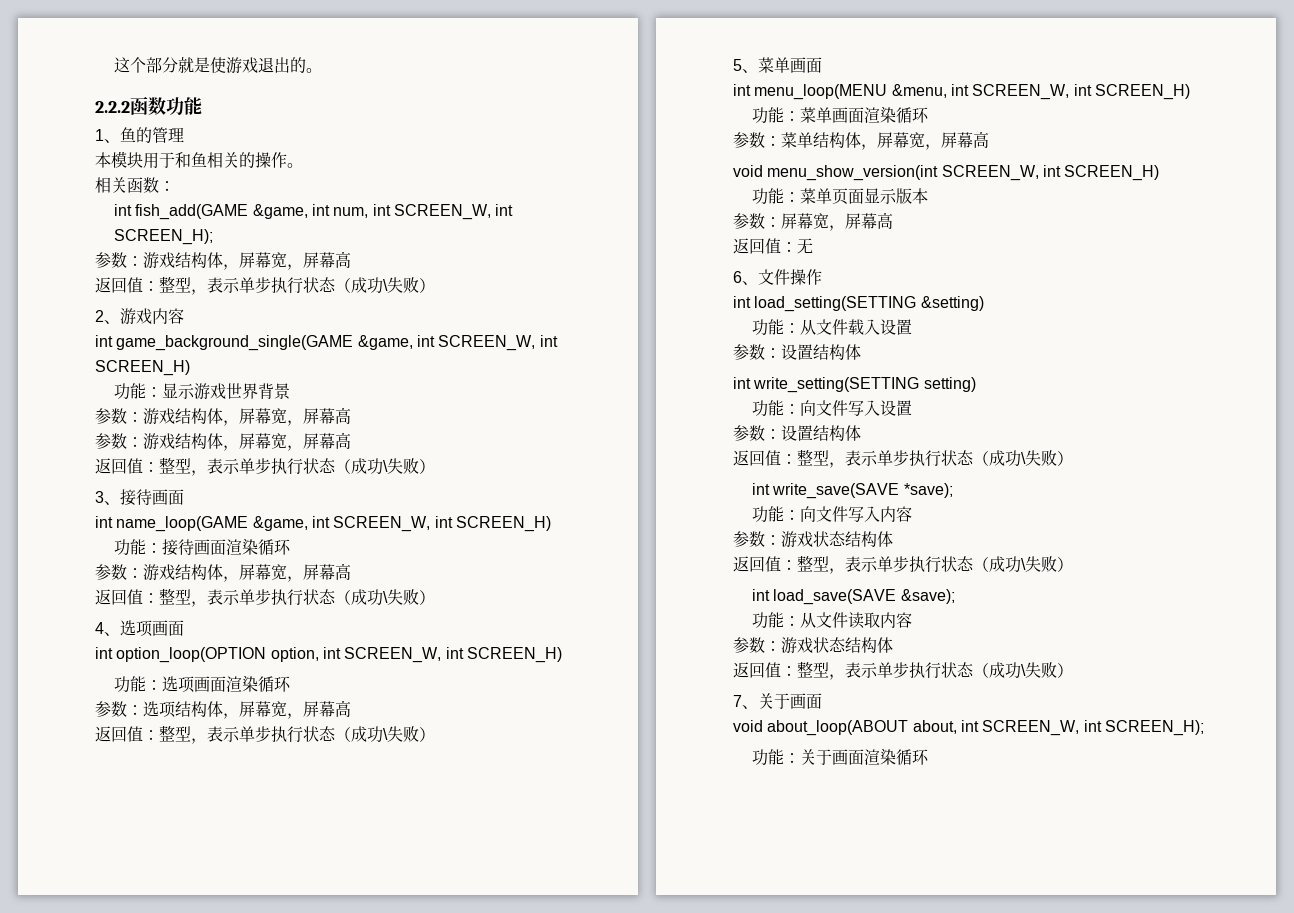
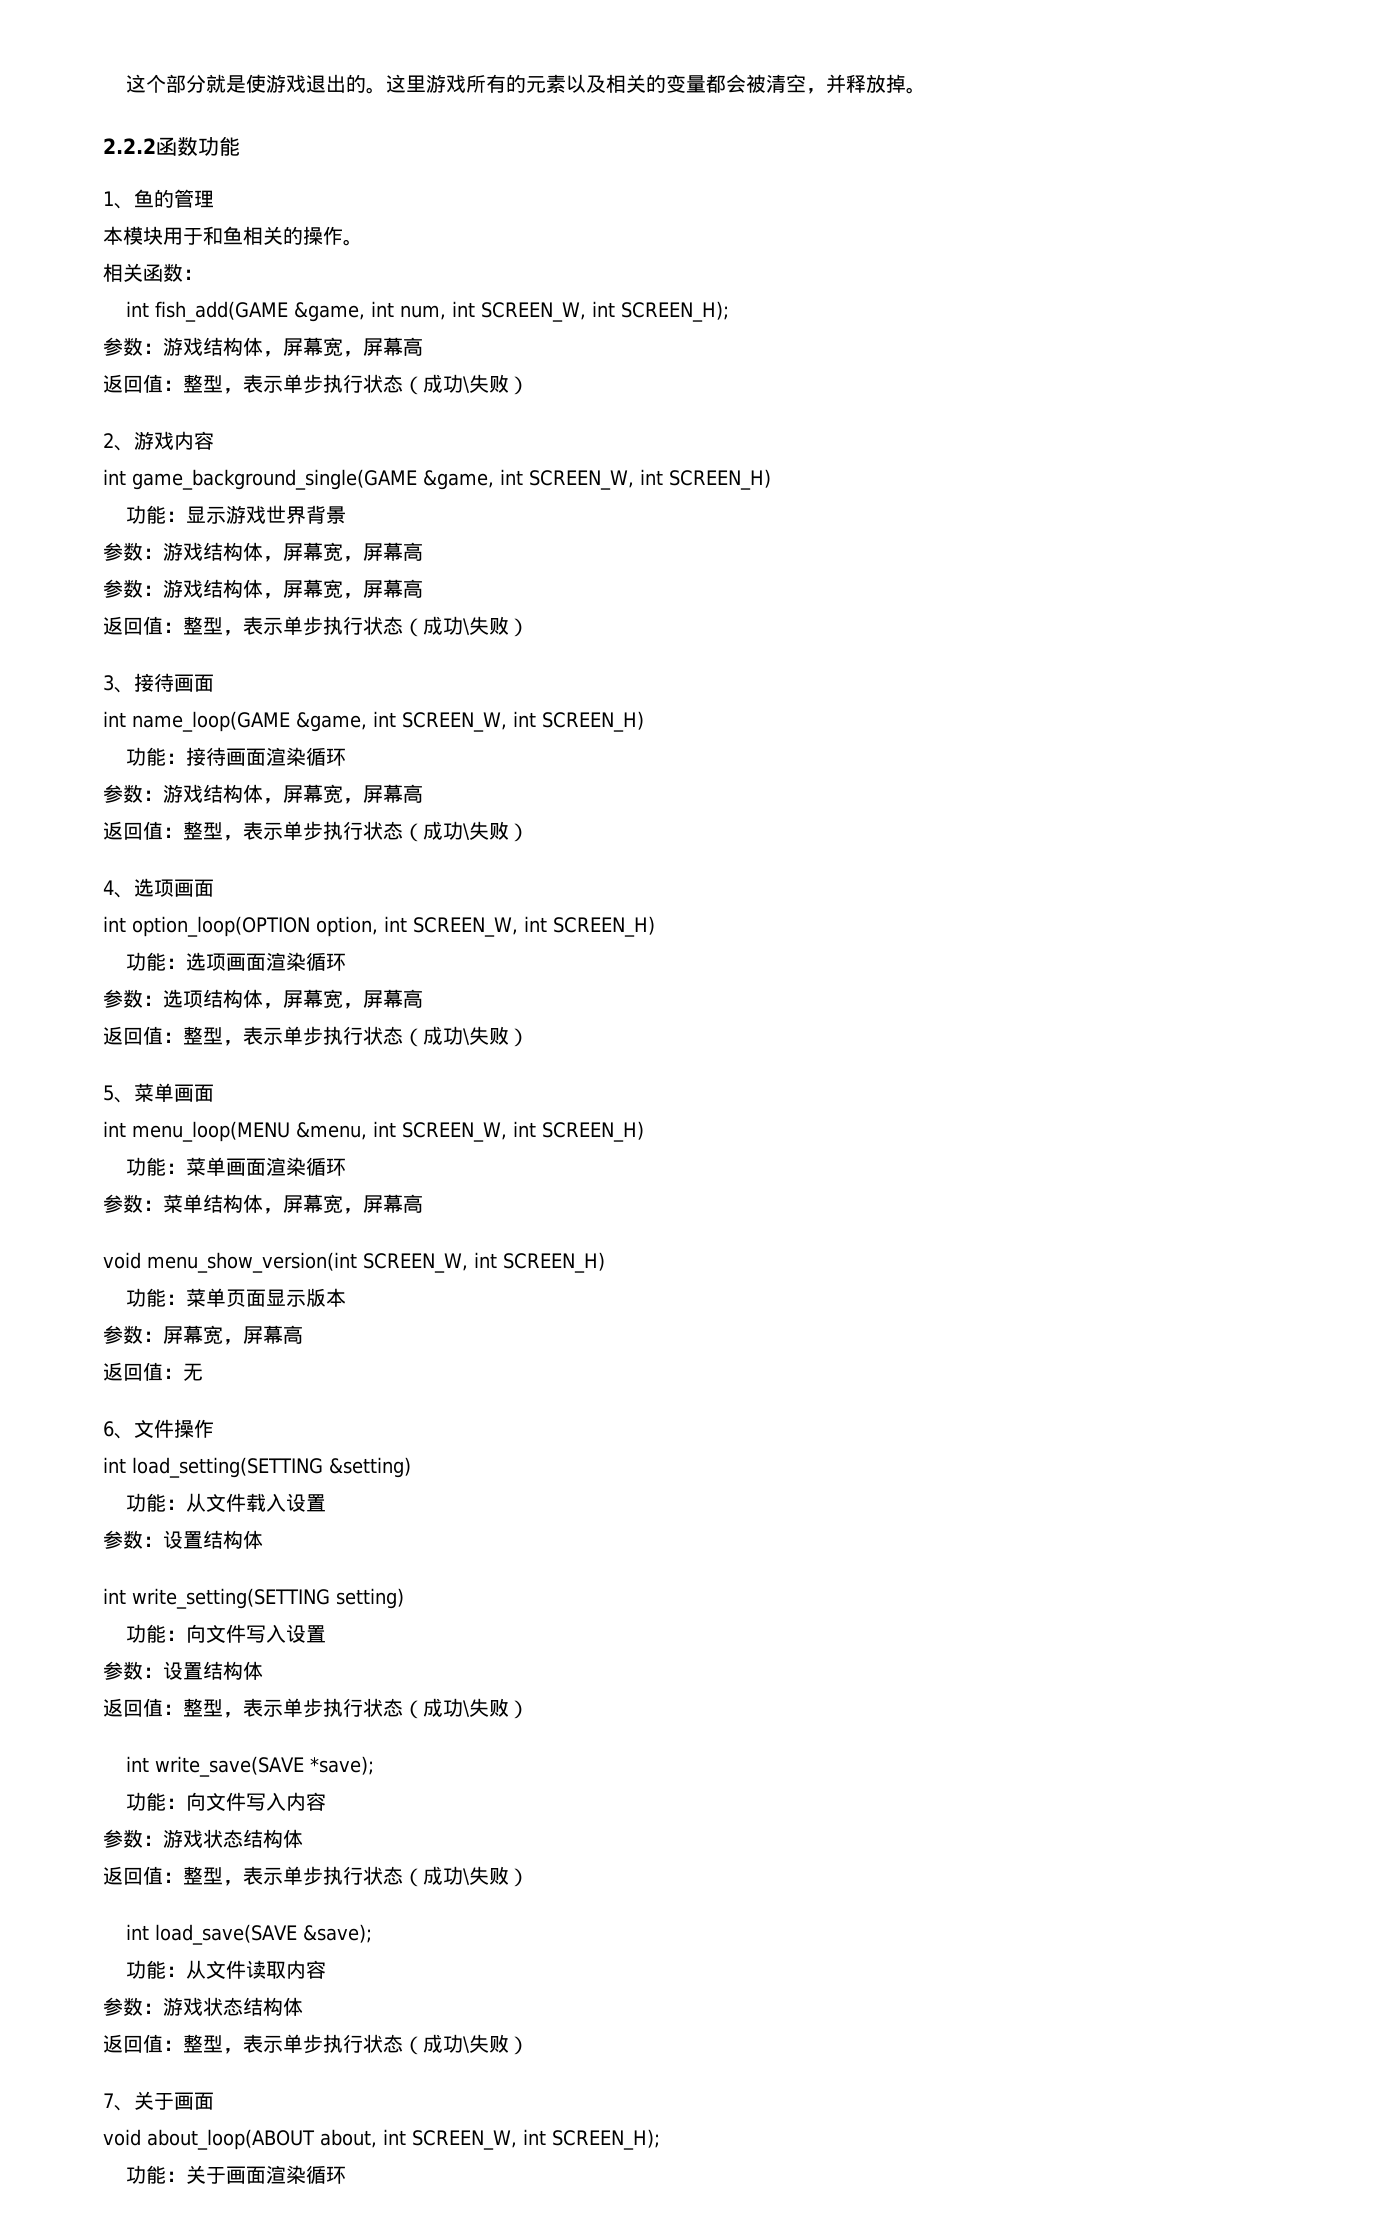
+ 这里游戏所有的元素以及相关的变量都会被清空，并释放掉。

